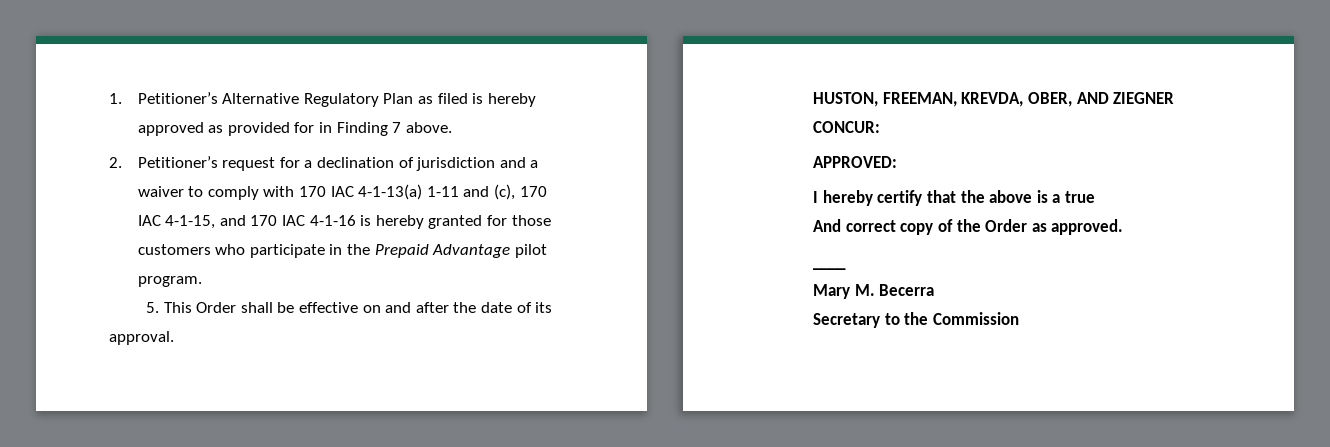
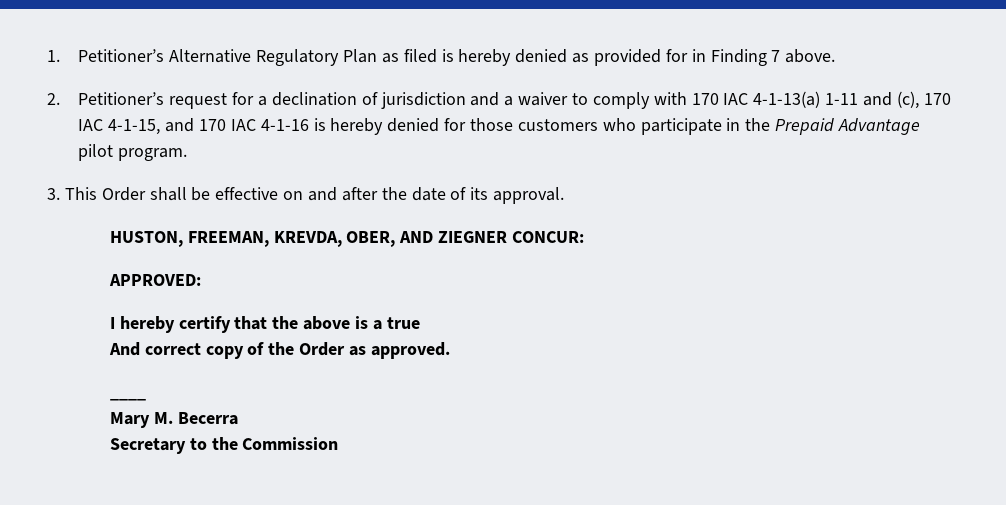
- 1. Petitioner’s Alternative Regulatory Plan as filed is hereby approved as provided for in Finding 7 above.
+ 1. Petitioner’s Alternative Regulatory Plan as filed is hereby denied as provided for in Finding 7 above.
- 2. Petitioner’s request for a declination of jurisdiction and a waiver to comply with 170 IAC 4-1-13(a) 1-11 and (c), 170 IAC 4-1-15, and 170 IAC 4-1-16 is hereby granted for those customers who participate in the Prepaid Advantage pilot program.
+ 2. Petitioner’s request for a declination of jurisdiction and a waiver to comply with 170 IAC 4-1-13(a) 1-11 and (c), 170 IAC 4-1-15, and 170 IAC 4-1-16 is hereby denied for those customers who participate in the Prepaid Advantage pilot program.
- 5. This Order shall be effective on and after the date of its approval.
+ 3. This Order shall be effective on and after the date of its approval.

